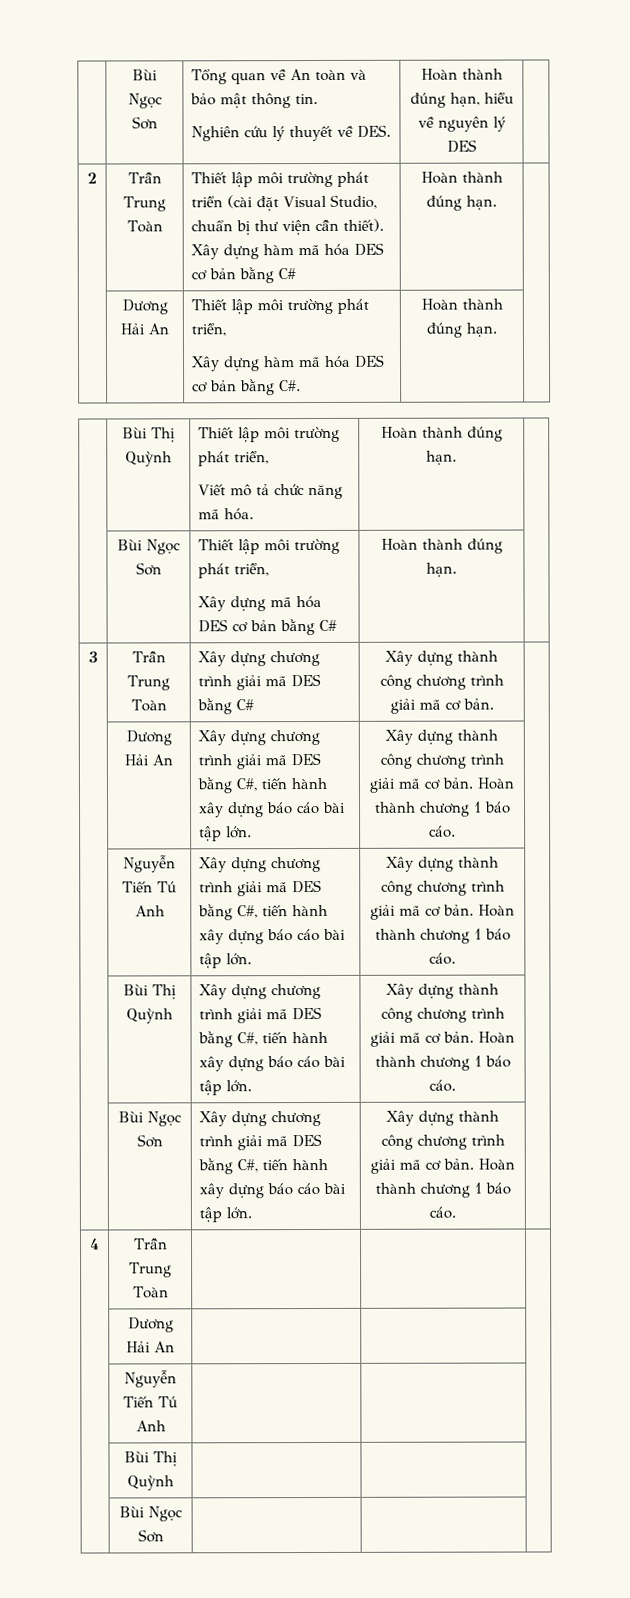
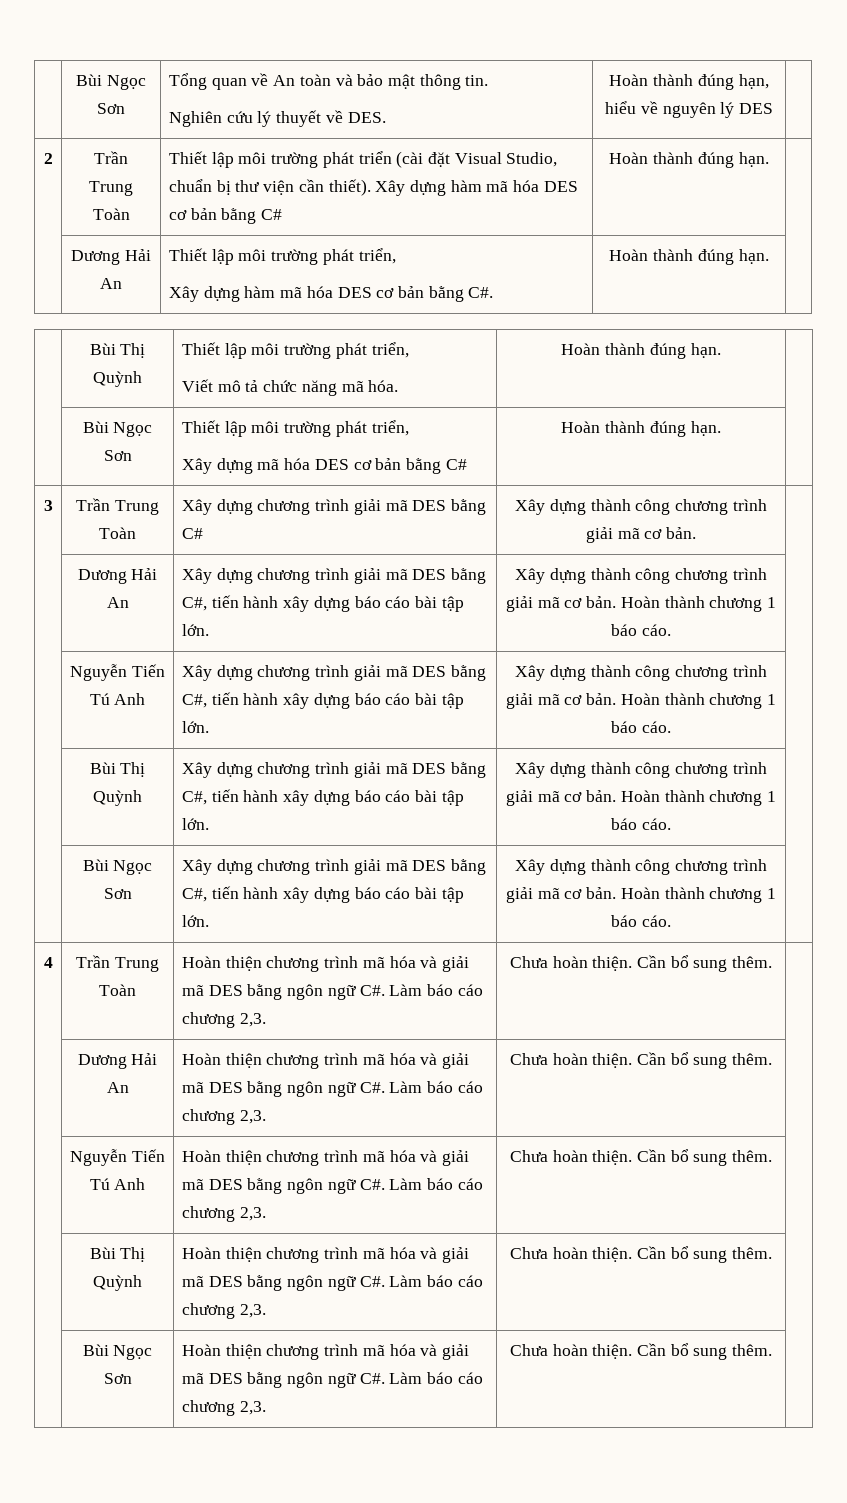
- 4 | Trần Trung Toàn | | |
- | Dương Hải An | | |
- | Nguyễn Tiến Tú Anh | | |
- | Bùi Thị Quỳnh | | |
- | Bùi Ngọc Sơn | | |
+ 4 | Trần Trung Toàn | Hoàn thiện chương trình mã hóa và giải mã DES bằng ngôn ngữ C#. Làm báo cáo chương 2,3. | Chưa hoàn thiện. Cần bổ sung thêm. |
+ | Dương Hải An | Hoàn thiện chương trình mã hóa và giải mã DES bằng ngôn ngữ C#. Làm báo cáo chương 2,3. | Chưa hoàn thiện. Cần bổ sung thêm. |
+ | Nguyễn Tiến Tú Anh | Hoàn thiện chương trình mã hóa và giải mã DES bằng ngôn ngữ C#. Làm báo cáo chương 2,3. | Chưa hoàn thiện. Cần bổ sung thêm. |
+ | Bùi Thị Quỳnh | Hoàn thiện chương trình mã hóa và giải mã DES bằng ngôn ngữ C#. Làm báo cáo chương 2,3. | Chưa hoàn thiện. Cần bổ sung thêm. |
+ | Bùi Ngọc Sơn | Hoàn thiện chương trình mã hóa và giải mã DES bằng ngôn ngữ C#. Làm báo cáo chương 2,3. | Chưa hoàn thiện. Cần bổ sung thêm. |

